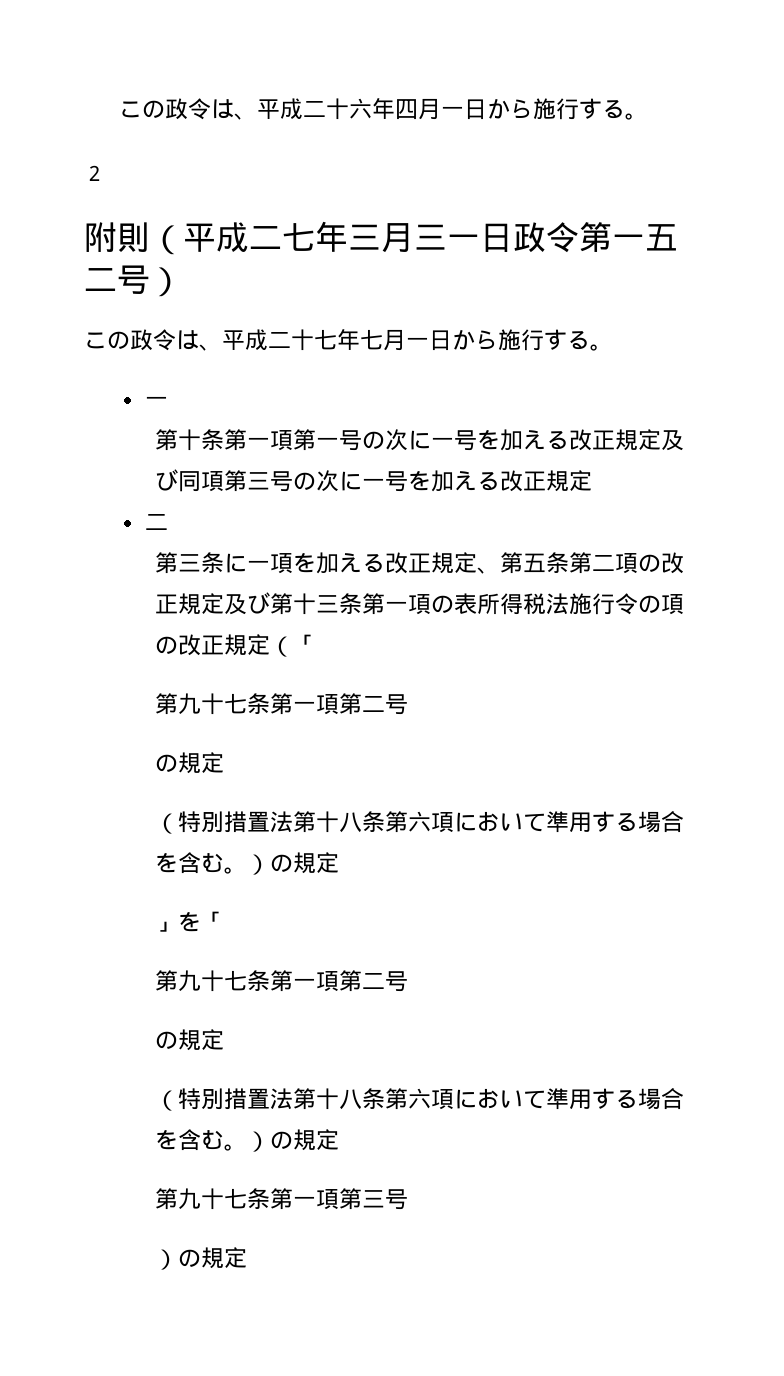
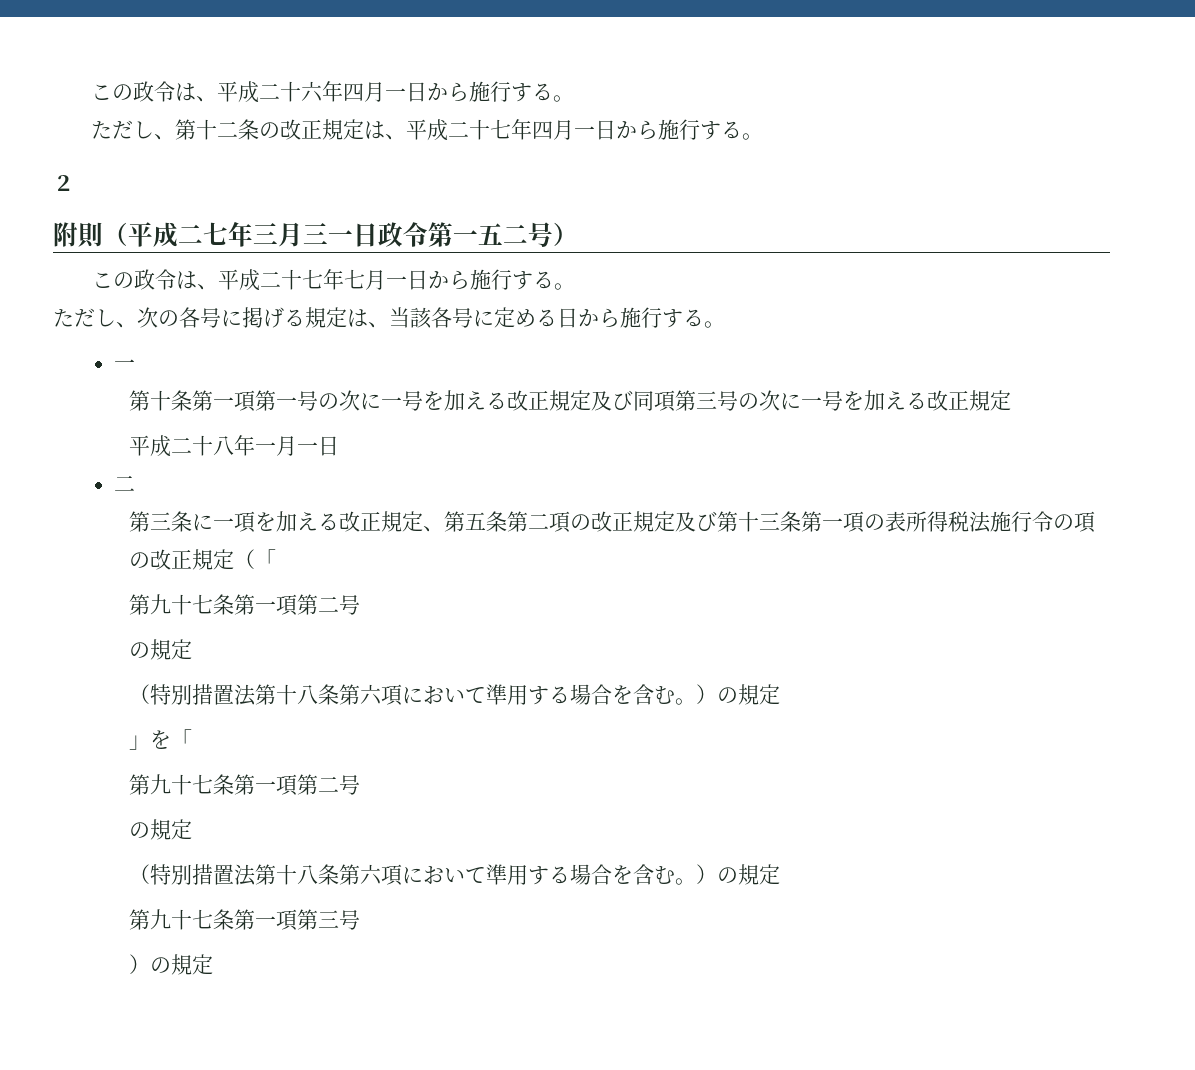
+ ただし、第十二条の改正規定は、平成二十七年四月一日から施行する。
+ ただし、次の各号に掲げる規定は、当該各号に定める日から施行する。
+ 平成二十八年一月一日

